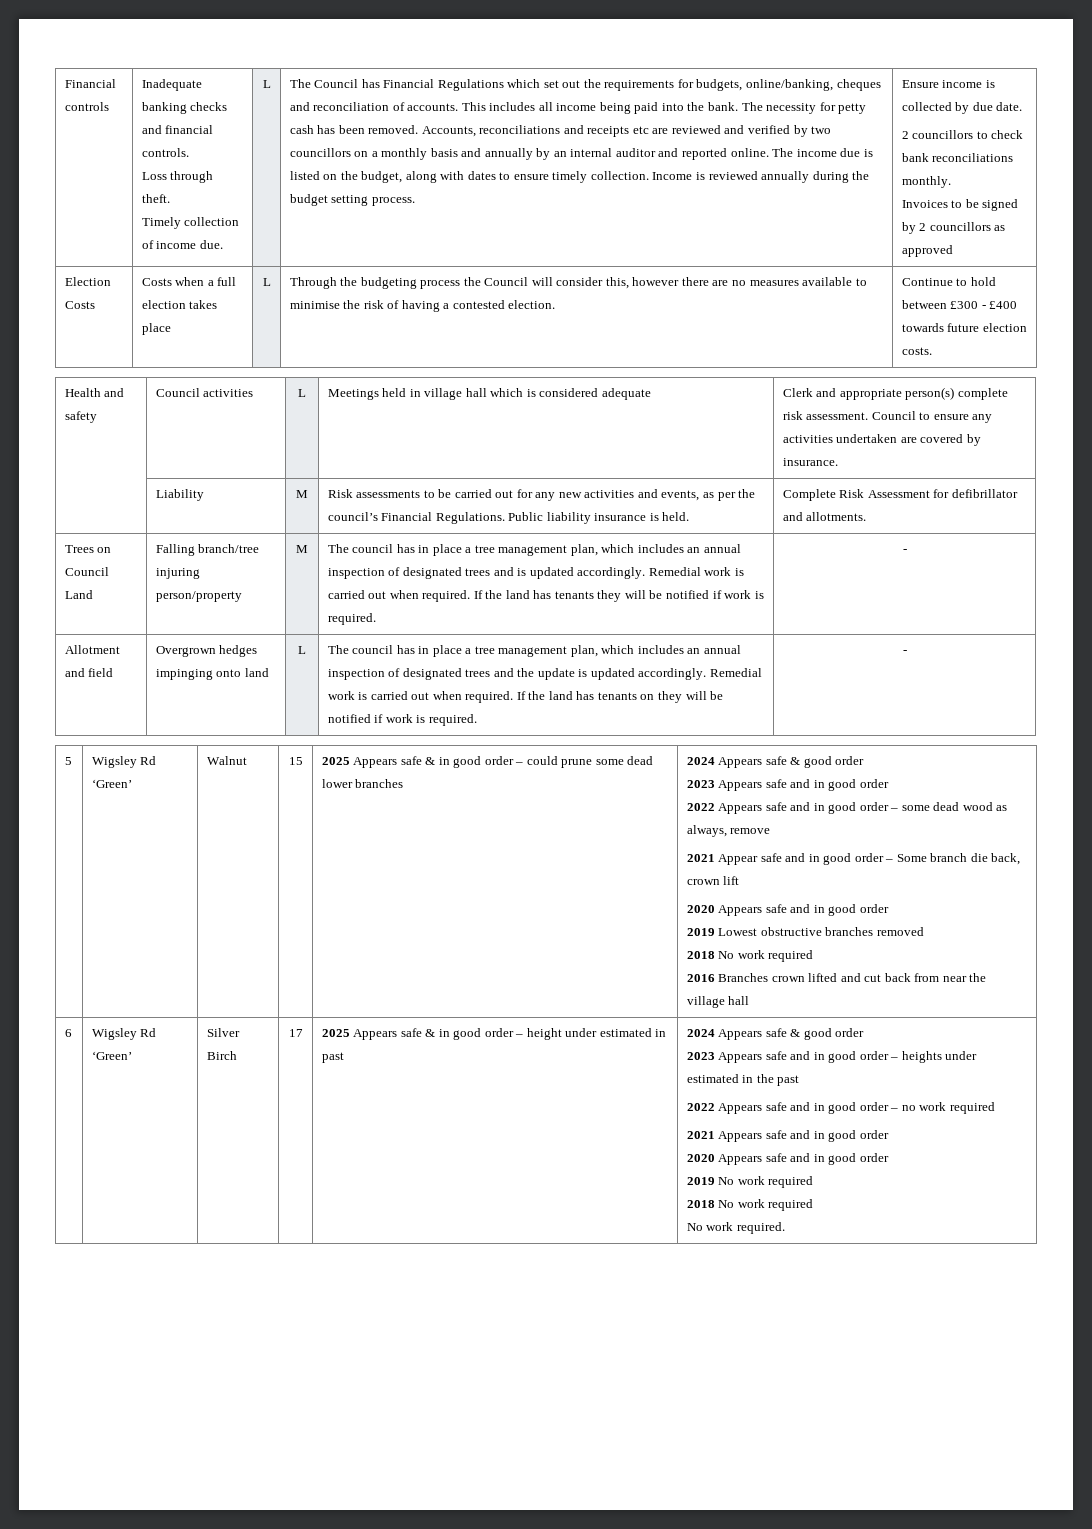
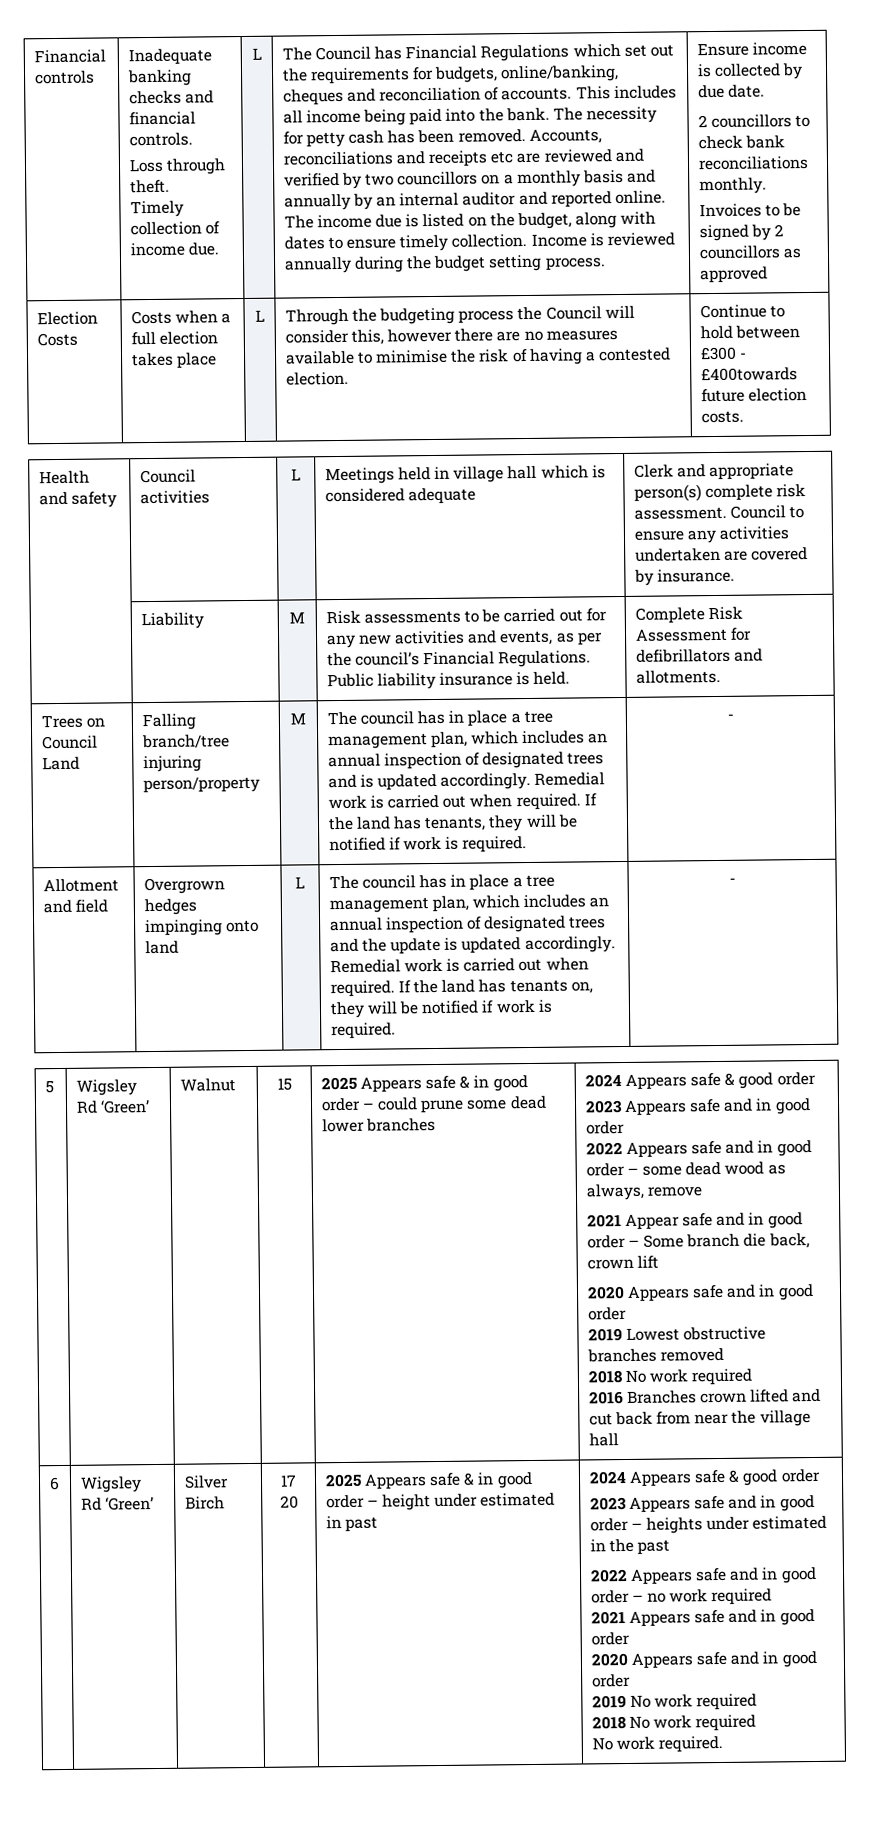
- Continue to hold between £300 - £400 towards future election costs.
+ Continue to hold between £300 - £400towards future election costs.
- | Liability | M | Risk assessments to be carried out for any new activities and events, as per the council’s Financial Regulations. Public liability insurance is held. | Complete Risk Assessment for defibrillator and allotments.
+ | Liability | M | Risk assessments to be carried out for any new activities and events, as per the council’s Financial Regulations. Public liability insurance is held. | Complete Risk Assessment for defibrillators and allotments.
- If the land has tenants they will be notified if work is required.
+ If the land has tenants, they will be notified if work is required.
- If the land has tenants on they will be notified if work is required.
+ If the land has tenants on, they will be notified if work is required.
- 17
+ 17 20

